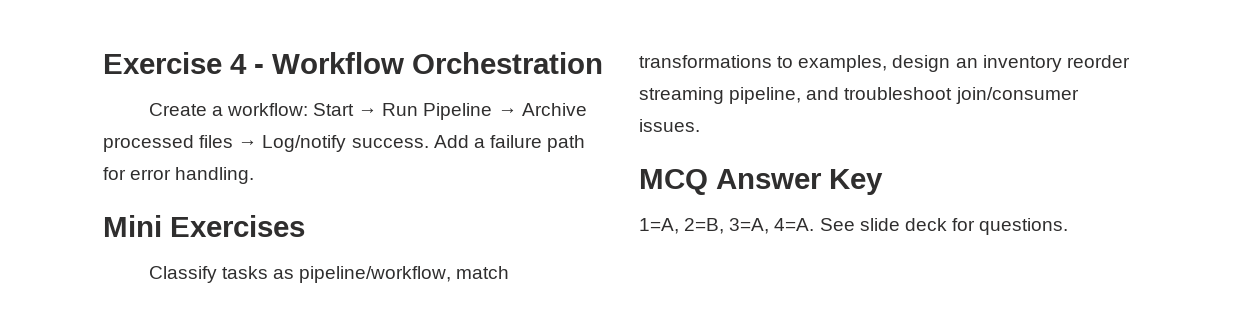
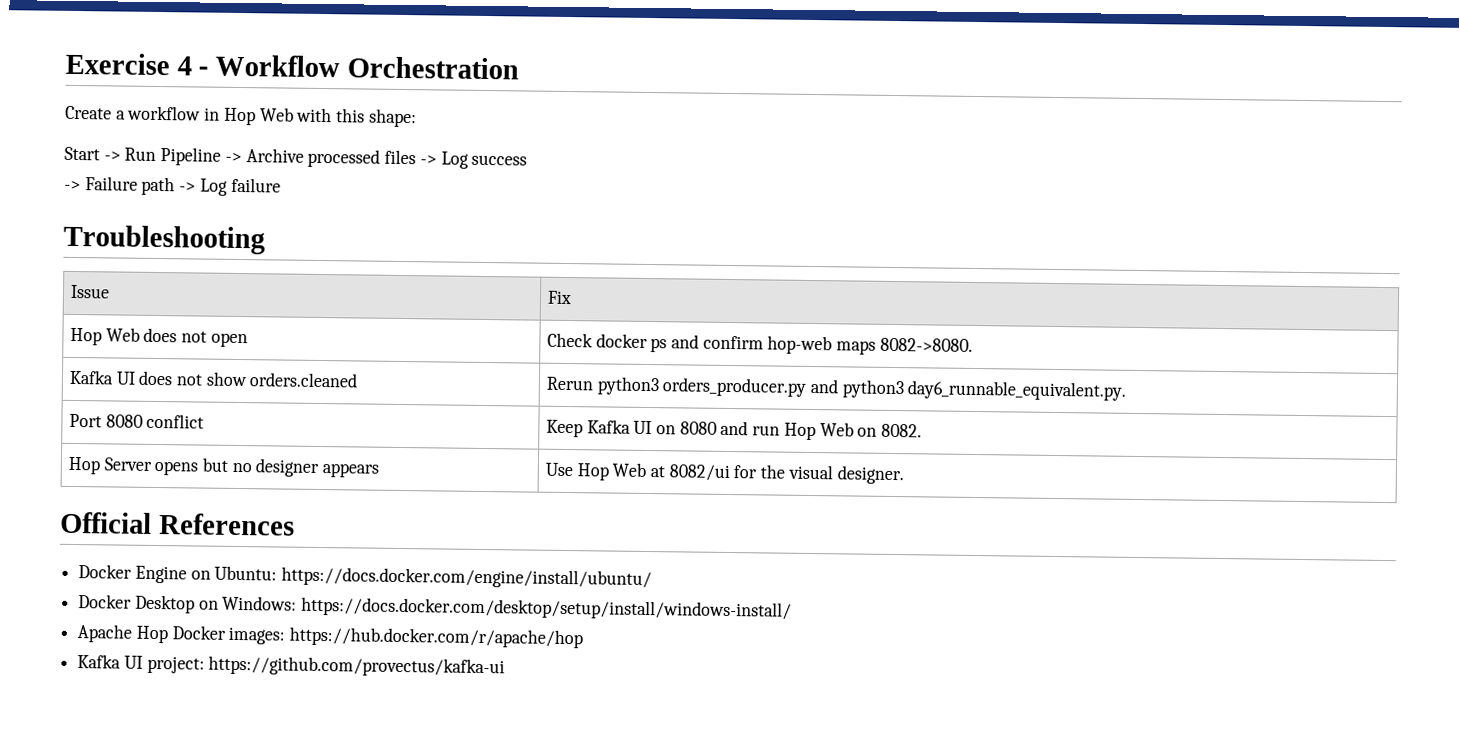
- Create a workflow: Start → Run Pipeline → Archive processed files → Log/notify success. Add a failure path for error handling.
- Mini Exercises
- Classify tasks as pipeline/workflow, match transformations to examples, design an inventory reorder streaming pipeline, and troubleshoot join/consumer issues.
- MCQ Answer Key
- 1=A, 2=B, 3=A, 4=A. See slide deck for questions.
+ Create a workflow in Hop Web with this shape:
+ Start -> Run Pipeline -> Archive processed files -> Log success
+ -> Failure path -> Log failure
+ Troubleshooting
+ Issue | Fix
+ Hop Web does not open | Check docker ps and confirm hop-web maps 8082->8080.
+ Kafka UI does not show orders.cleaned | Rerun python3 orders_producer.py and python3 day6_runnable_equivalent.py.
+ Port 8080 conflict | Keep Kafka UI on 8080 and run Hop Web on 8082.
+ Hop Server opens but no designer appears | Use Hop Web at 8082/ui for the visual designer.
+ Official References
+ Docker Engine on Ubuntu: https://docs.docker.com/engine/install/ubuntu/
+ Docker Desktop on Windows: https://docs.docker.com/desktop/setup/install/windows-install/
+ Apache Hop Docker images: https://hub.docker.com/r/apache/hop
+ Kafka UI project: https://github.com/provectus/kafka-ui

